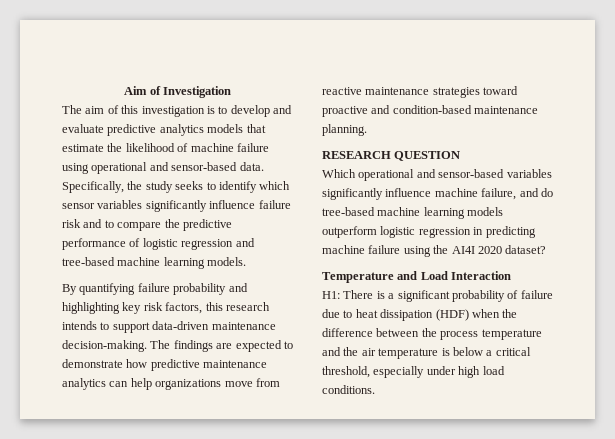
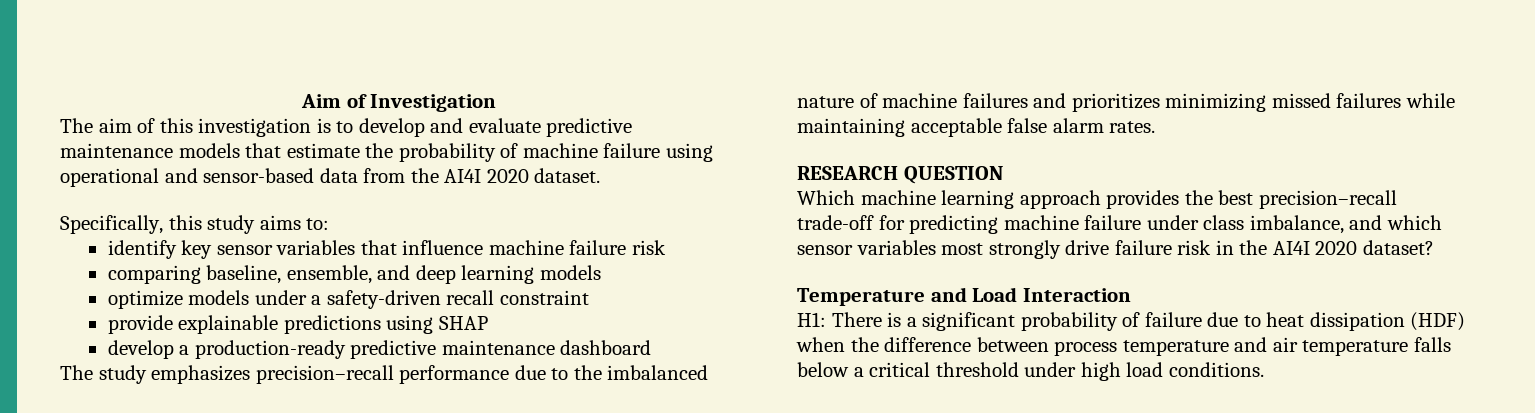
- The aim of this investigation is to develop and evaluate predictive analytics models that estimate the likelihood of machine failure using operational and sensor-based data. Specifically, the study seeks to identify which sensor variables significantly influence failure risk and to compare the predictive performance of logistic regression and tree-based machine learning models.
- By quantifying failure probability and highlighting key risk factors, this research intends to support data-driven maintenance decision-making. The findings are expected to demonstrate how predictive maintenance analytics can help organizations move from reactive maintenance strategies toward proactive and condition-based maintenance planning.
+ The aim of this investigation is to develop and evaluate predictive maintenance models that estimate the probability of machine failure using operational and sensor-based data from the AI4I 2020 dataset.
+ Specifically, this study aims to:
+ identify key sensor variables that influence machine failure risk
+ comparing baseline, ensemble, and deep learning models
+ optimize models under a safety-driven recall constraint
+ provide explainable predictions using SHAP
+ develop a production-ready predictive maintenance dashboard
+ The study emphasizes precision–recall performance due to the imbalanced nature of machine failures and prioritizes minimizing missed failures while maintaining acceptable false alarm rates.
  RESEARCH QUESTION
- Which operational and sensor-based variables significantly influence machine failure, and do tree-based machine learning models outperform logistic regression in predicting machine failure using the AI4I 2020 dataset?
+ Which machine learning approach provides the best precision–recall trade-off for predicting machine failure under class imbalance, and which sensor variables most strongly drive failure risk in the AI4I 2020 dataset?
- H1: There is a significant probability of failure due to heat dissipation (HDF) when the difference between the process temperature and the air temperature is below a critical threshold, especially under high load conditions.
+ H1: There is a significant probability of failure due to heat dissipation (HDF) when the difference between process temperature and air temperature falls below a critical threshold under high load conditions.

